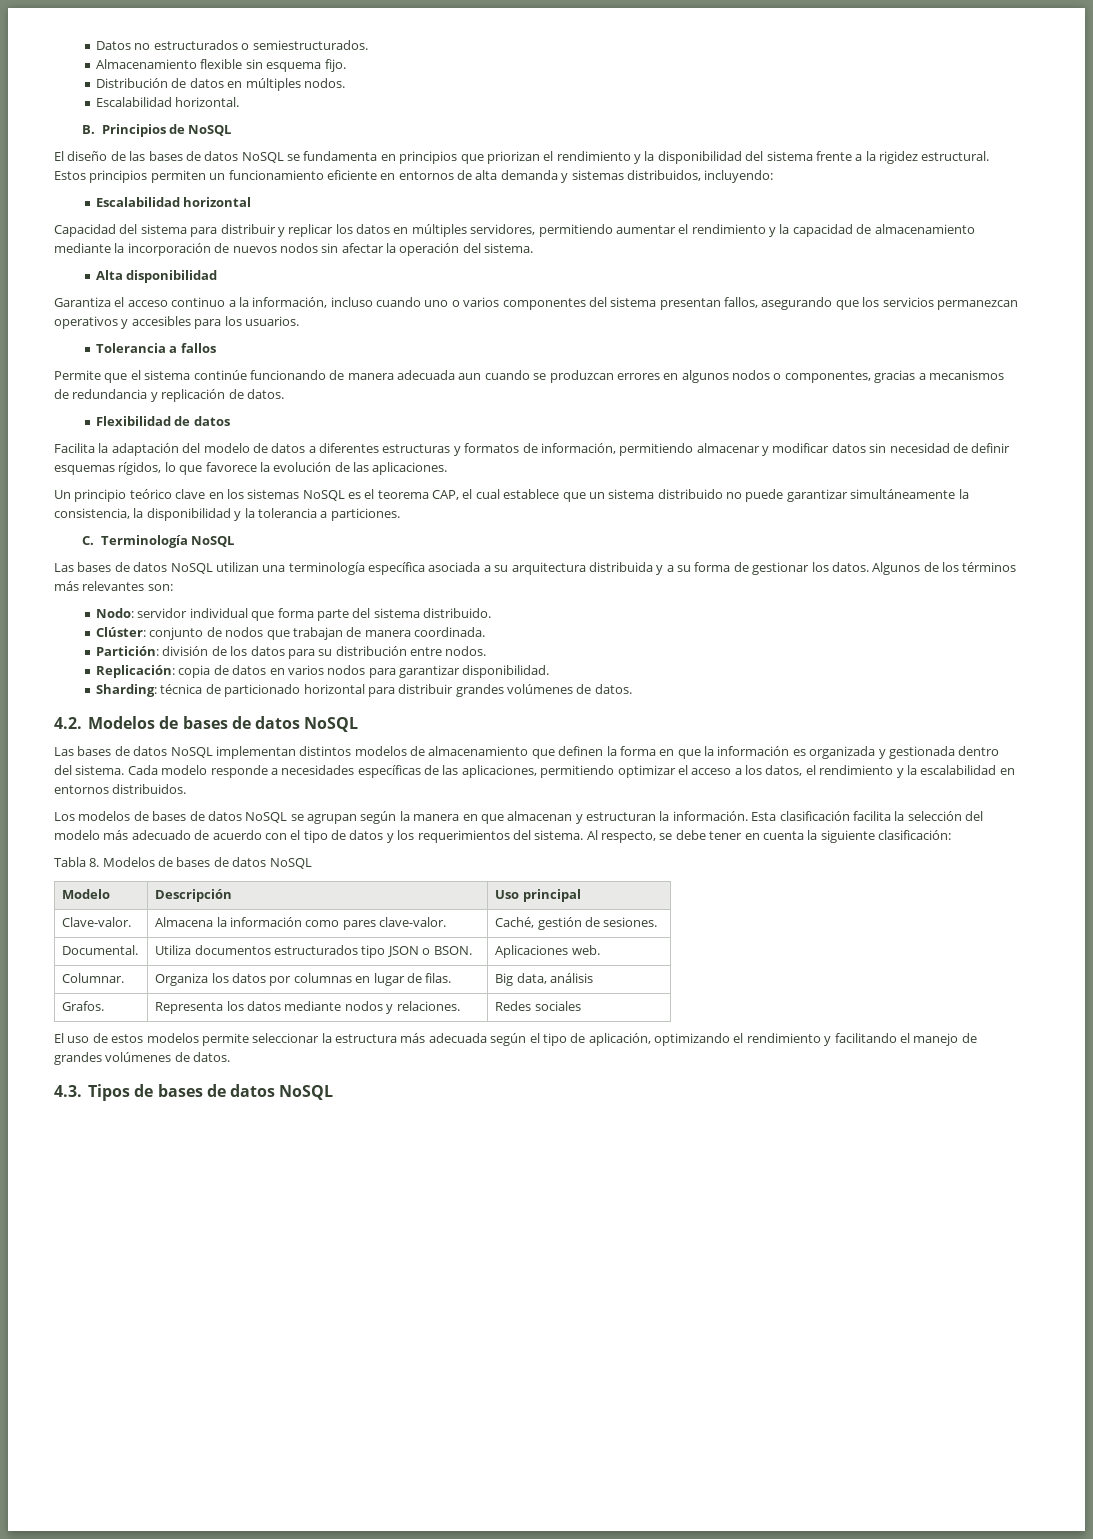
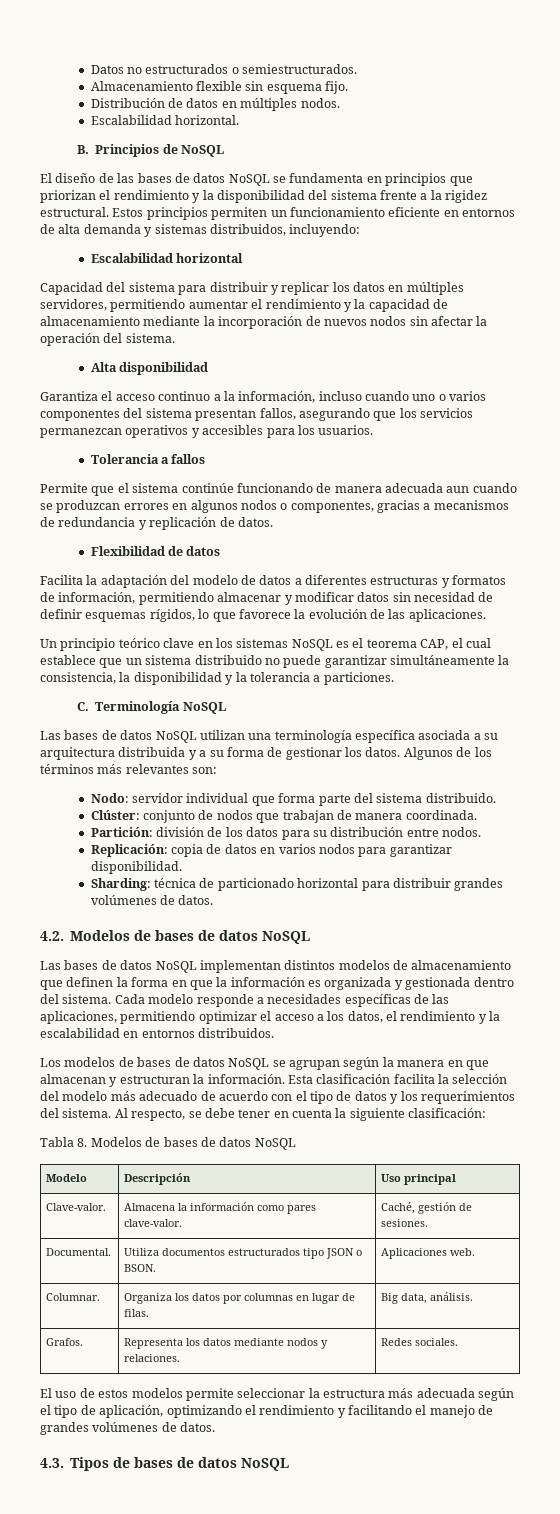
- Columnar. | Organiza los datos por columnas en lugar de filas. | Big data, análisis
+ Columnar. | Organiza los datos por columnas en lugar de filas. | Big data, análisis.
- Grafos. | Representa los datos mediante nodos y relaciones. | Redes sociales
+ Grafos. | Representa los datos mediante nodos y relaciones. | Redes sociales.

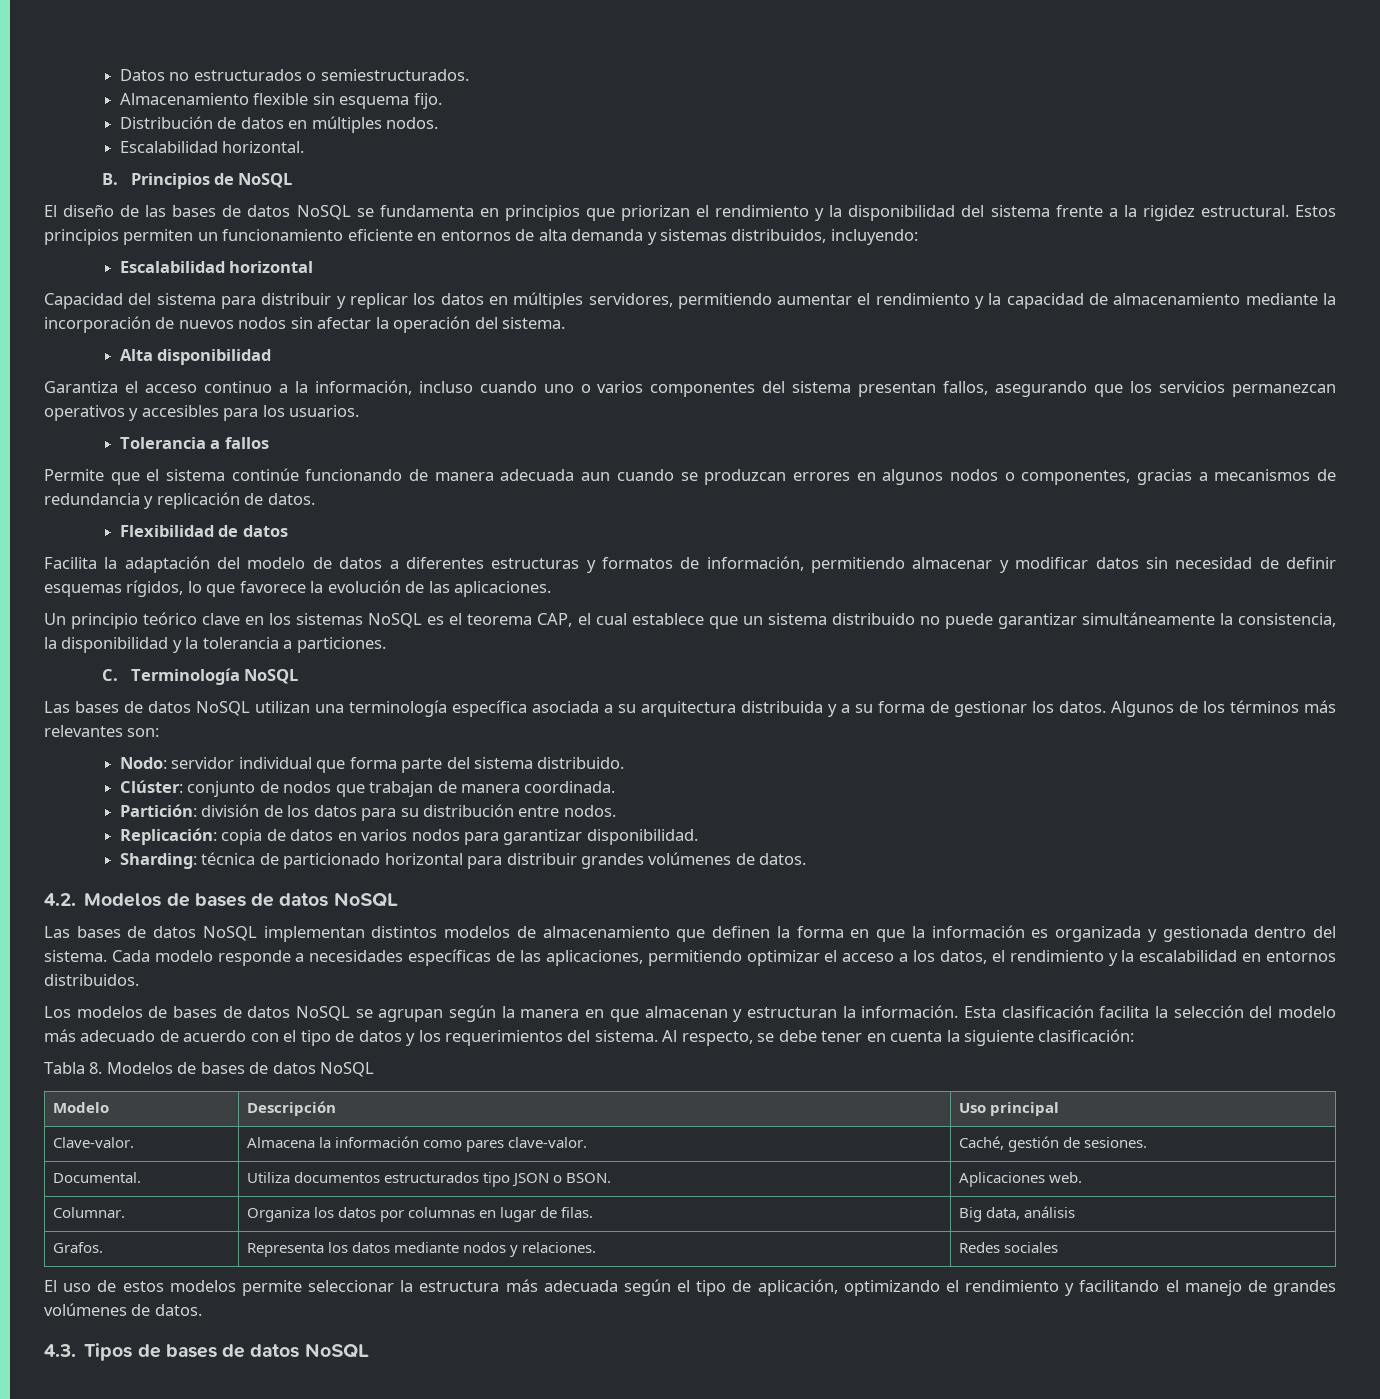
- Columnar. | Organiza los datos por columnas en lugar de filas. | Big data, análisis.
+ Columnar. | Organiza los datos por columnas en lugar de filas. | Big data, análisis
- Grafos. | Representa los datos mediante nodos y relaciones. | Redes sociales.
+ Grafos. | Representa los datos mediante nodos y relaciones. | Redes sociales

